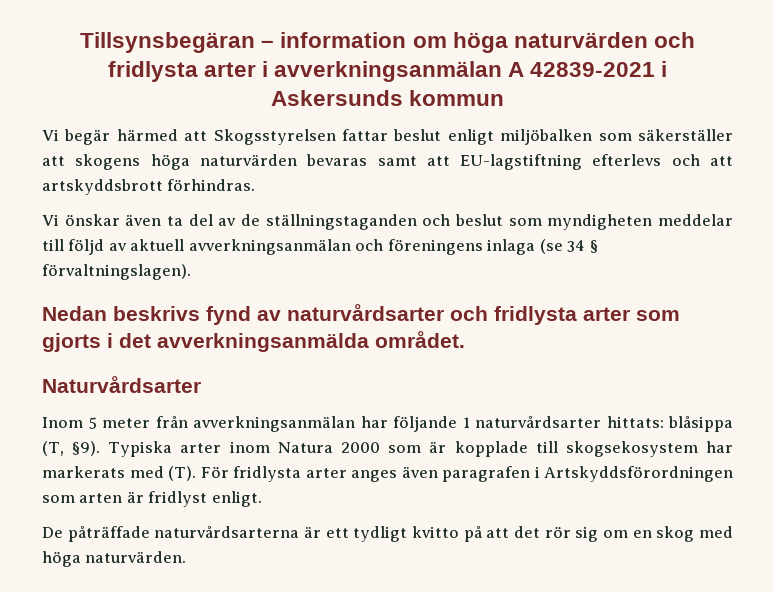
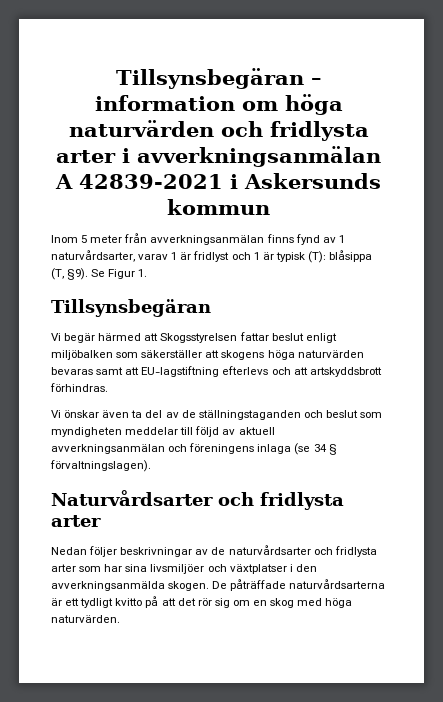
+ Inom 5 meter från avverkningsanmälan finns fynd av 1 naturvårdsarter, varav 1 är fridlyst och 1 är typisk (T): blåsippa (T, §9). Se Figur 1.
+ Tillsynsbegäran
- Nedan beskrivs fynd av naturvårdsarter och fridlysta arter som gjorts i det avverkningsanmälda området.
- Naturvårdsarter
- Inom 5 meter från avverkningsanmälan har följande 1 naturvårdsarter hittats: blåsippa (T, §9). Typiska arter inom Natura 2000 som är kopplade till skogsekosystem har markerats med (T). För fridlysta arter anges även paragrafen i Artskyddsförordningen som arten är fridlyst enligt.
- De påträffade naturvårdsarterna är ett tydligt kvitto på att det rör sig om en skog med höga naturvärden.
+ Naturvårdsarter och fridlysta arter
+ Nedan följer beskrivningar av de naturvårdsarter och fridlysta arter som har sina livsmiljöer och växtplatser i den avverkningsanmälda skogen. De påträffade naturvårdsarterna är ett tydligt kvitto på att det rör sig om en skog med höga naturvärden.

